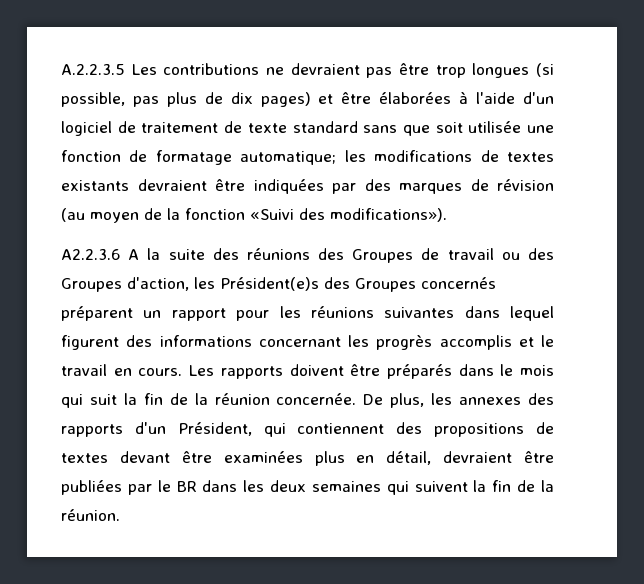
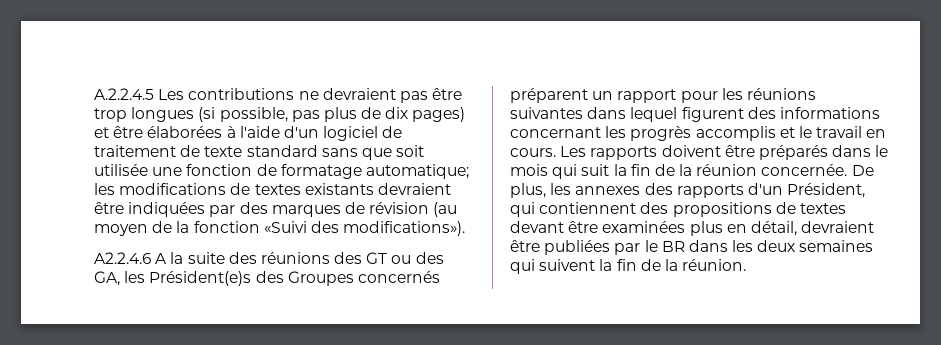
- A.2.2.3.5 Les contributions ne devraient pas être trop longues (si possible, pas plus de dix pages) et être élaborées à l'aide d'un logiciel de traitement de texte standard sans que soit utilisée une fonction de formatage automatique; les modifications de textes existants devraient être indiquées par des marques de révision (au moyen de la fonction «Suivi des modifications»).
+ A.2.2.4.5 Les contributions ne devraient pas être trop longues (si possible, pas plus de dix pages) et être élaborées à l'aide d'un logiciel de traitement de texte standard sans que soit utilisée une fonction de formatage automatique; les modifications de textes existants devraient être indiquées par des marques de révision (au moyen de la fonction «Suivi des modifications»).
- A2.2.3.6 A la suite des réunions des Groupes de travail ou des Groupes d'action, les Président(e)s des Groupes concernés préparent un rapport pour les réunions suivantes dans lequel figurent des informations concernant les progrès accomplis et le travail en cours.
+ A2.2.4.6 A la suite des réunions des GT ou des GA, les Président(e)s des Groupes concernés préparent un rapport pour les réunions suivantes dans lequel figurent des informations concernant les progrès accomplis et le travail en cours.

